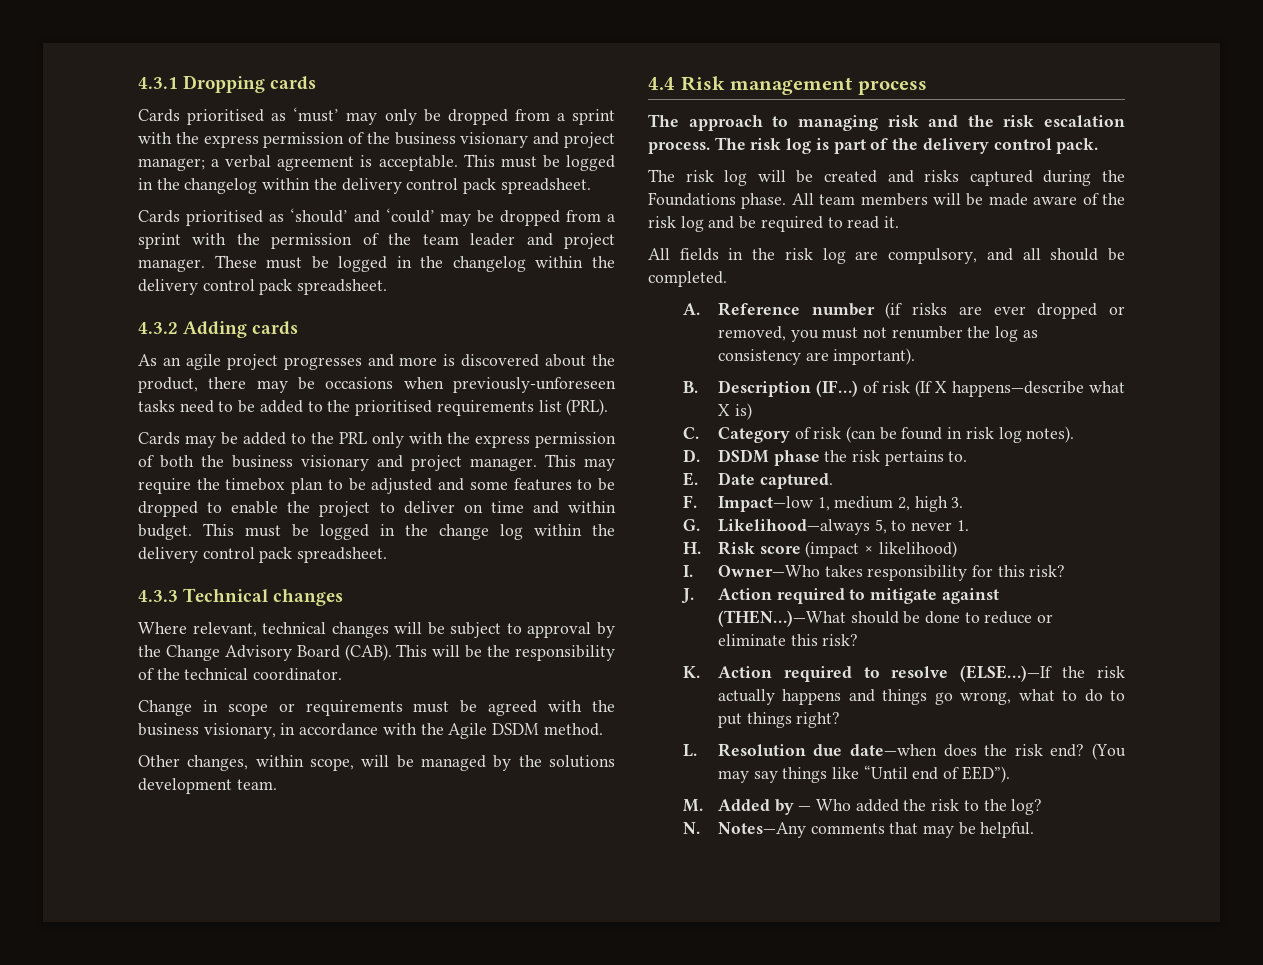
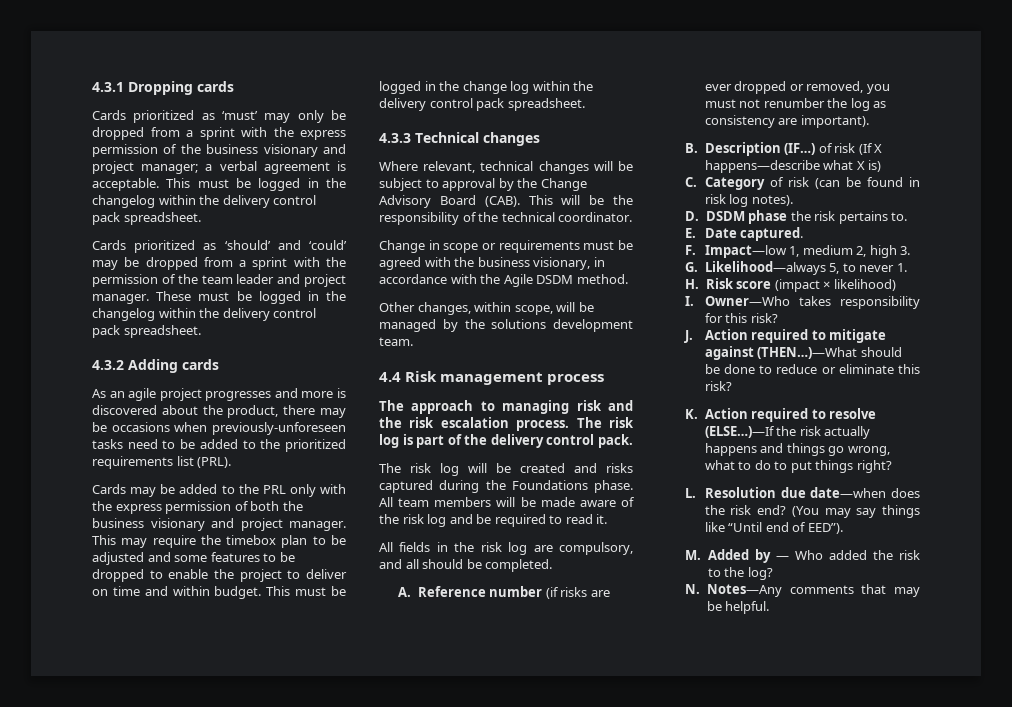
- Cards prioritised as ‘must’ may only be dropped from a sprint with the express permission of the business visionary and project manager; a verbal agreement is acceptable.
+ Cards prioritized as ‘must’ may only be dropped from a sprint with the express permission of the business visionary and project manager; a verbal agreement is acceptable.
- Cards prioritised as ‘should’ and ‘could’ may be dropped from a sprint with the permission of the team leader and project manager.
+ Cards prioritized as ‘should’ and ‘could’ may be dropped from a sprint with the permission of the team leader and project manager.
- As an agile project progresses and more is discovered about the product, there may be occasions when previously-unforeseen tasks need to be added to the prioritised requirements list (PRL).
+ As an agile project progresses and more is discovered about the product, there may be occasions when previously-unforeseen tasks need to be added to the prioritized requirements list (PRL).

